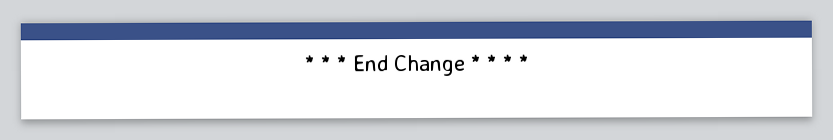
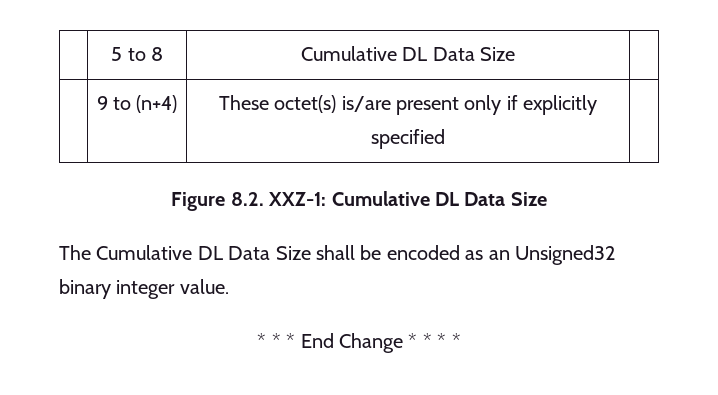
+ | 5 to 8 | Cumulative DL Data Size |
+ | 9 to (n+4) | These octet(s) is/are present only if explicitly specified |
+ Figure 8.2. XXZ-1: Cumulative DL Data Size
+ The Cumulative DL Data Size shall be encoded as an Unsigned32 binary integer value.

